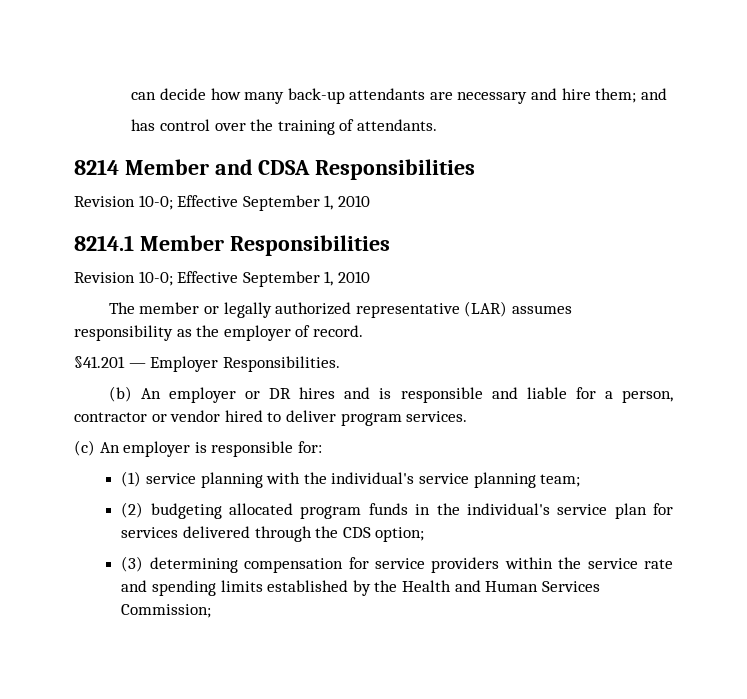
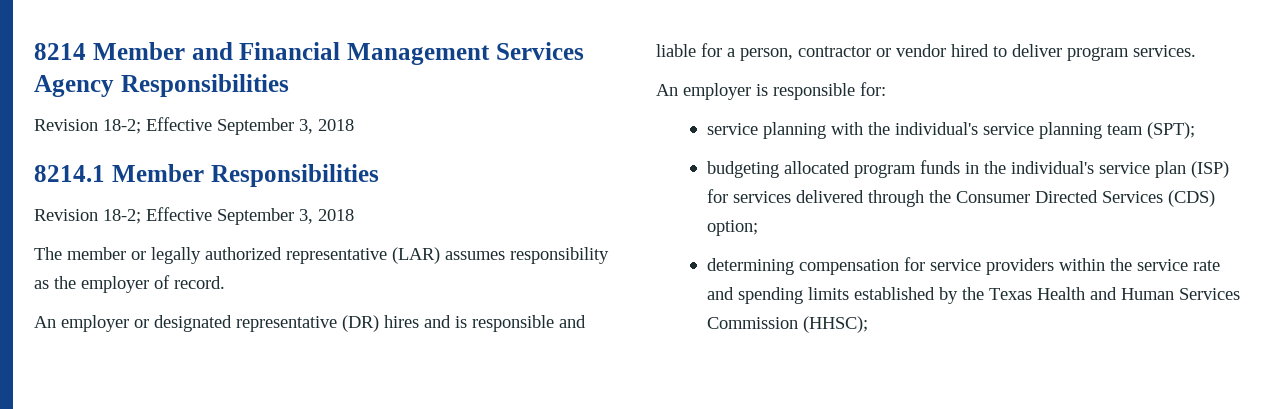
- can decide how many back-up attendants are necessary and hire them; and
- has control over the training of attendants.
- 8214 Member and CDSA Responsibilities
- Revision 10-0; Effective September 1, 2010
+ 8214 Member and Financial Management Services Agency Responsibilities
+ Revision 18-2; Effective September 3, 2018
  8214.1 Member Responsibilities
- Revision 10-0; Effective September 1, 2010
+ Revision 18-2; Effective September 3, 2018
- §41.201 — Employer Responsibilities.
- (b) An employer or DR hires and is responsible and liable for a person, contractor or vendor hired to deliver program services.
+ An employer or designated representative (DR) hires and is responsible and liable for a person, contractor or vendor hired to deliver program services.
- (c) An employer is responsible for:
+ An employer is responsible for:
- (1) service planning with the individual's service planning team;
- (2) budgeting allocated program funds in the individual's service plan for services delivered through the CDS option;
+ service planning with the individual's service planning team (SPT);
+ budgeting allocated program funds in the individual's service plan (ISP) for services delivered through the Consumer Directed Services (CDS) option;
- (3) determining compensation for service providers within the service rate and spending limits established by the Health and Human Services Commission;
+ determining compensation for service providers within the service rate and spending limits established by the Texas Health and Human Services Commission (HHSC);

